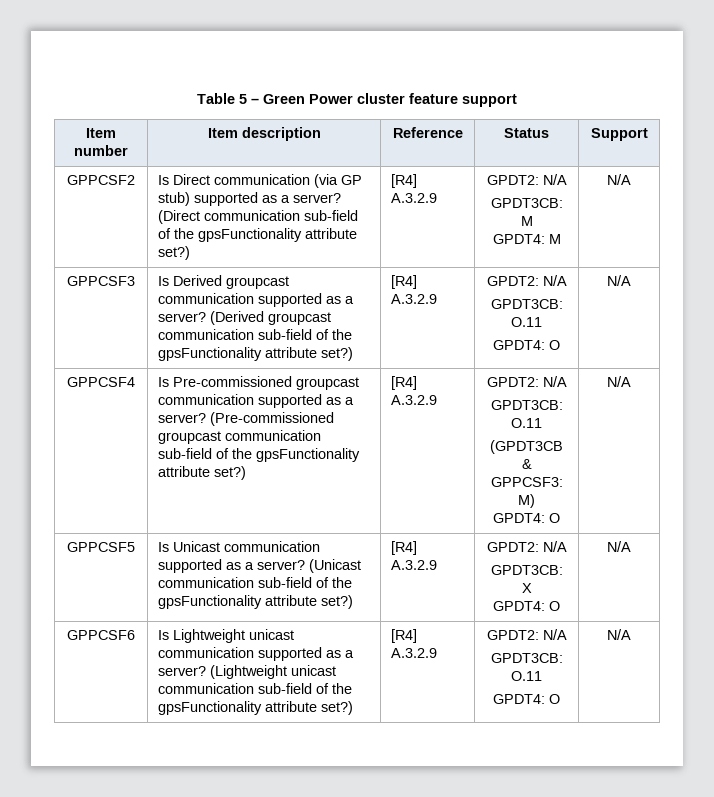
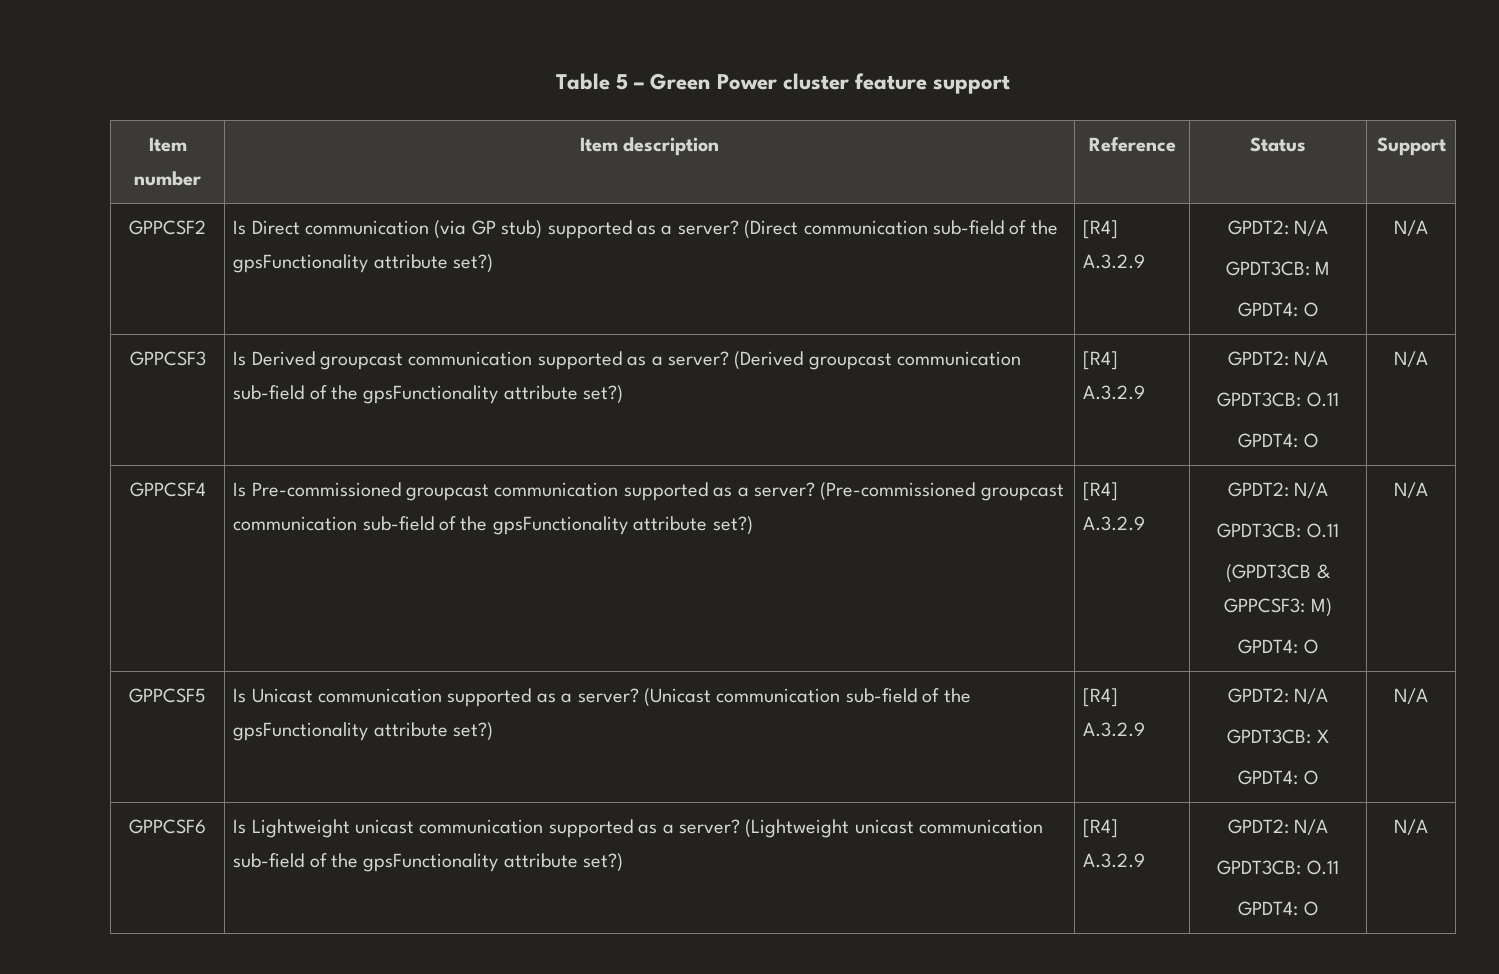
  GPPCSF2 | Is Direct communication (via GP stub) supported as a server? (Direct communication sub-field of the gpsFunctionality attribute set?) | [R4] A.3.2.9 | GPDT2: N/A
  GPDT3CB: M
- GPDT4: M | N/A
+ GPDT4: O | N/A

